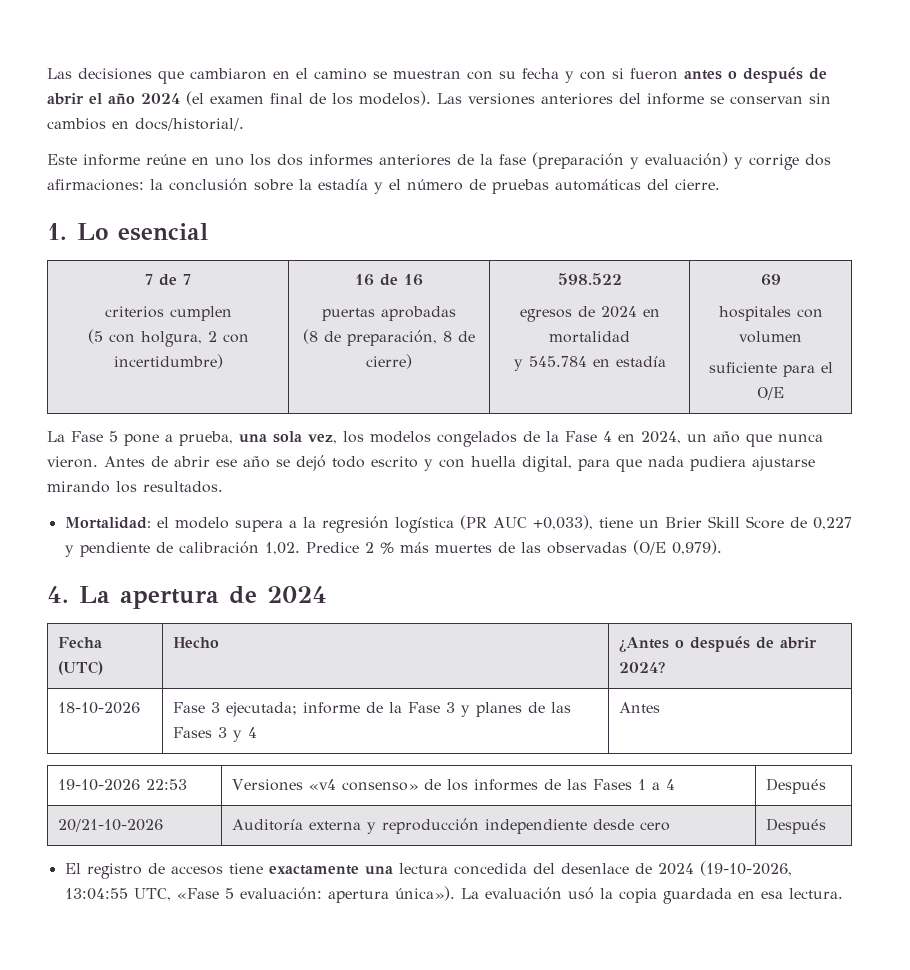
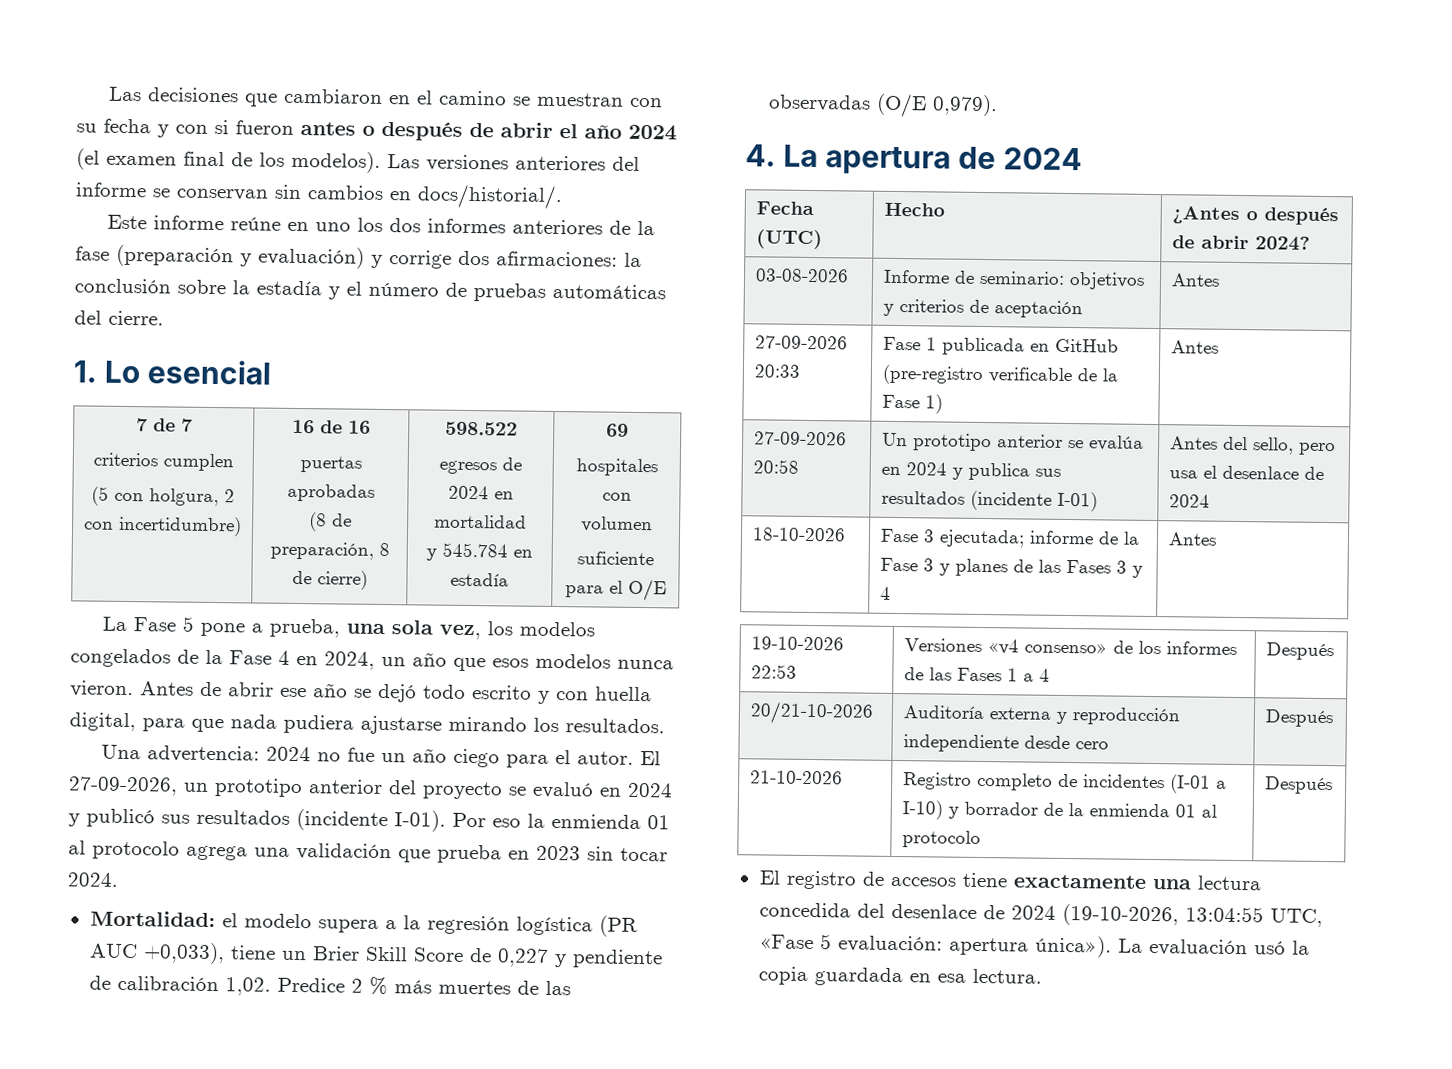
- La Fase 5 pone a prueba, una sola vez, los modelos congelados de la Fase 4 en 2024, un año que nunca vieron.
+ La Fase 5 pone a prueba, una sola vez, los modelos congelados de la Fase 4 en 2024, un año que esos modelos nunca vieron.
+ Una advertencia: 2024 no fue un año ciego para el autor. El 27-09-2026, un prototipo anterior del proyecto se evaluó en 2024 y publicó sus resultados (incidente I-01). Por eso la enmienda 01 al protocolo agrega una validación que prueba en 2023 sin tocar 2024.
+ 03-08-2026 | Informe de seminario: objetivos y criterios de aceptación | Antes
+ 27-09-2026 20:33 | Fase 1 publicada en GitHub (pre-registro verificable de la Fase 1) | Antes
+ 27-09-2026 20:58 | Un prototipo anterior se evalúa en 2024 y publica sus resultados (incidente I-01) | Antes del sello, pero usa el desenlace de 2024
+ 21-10-2026 | Registro completo de incidentes (I-01 a I-10) y borrador de la enmienda 01 al protocolo | Después

